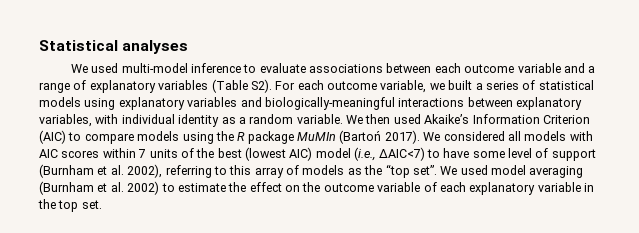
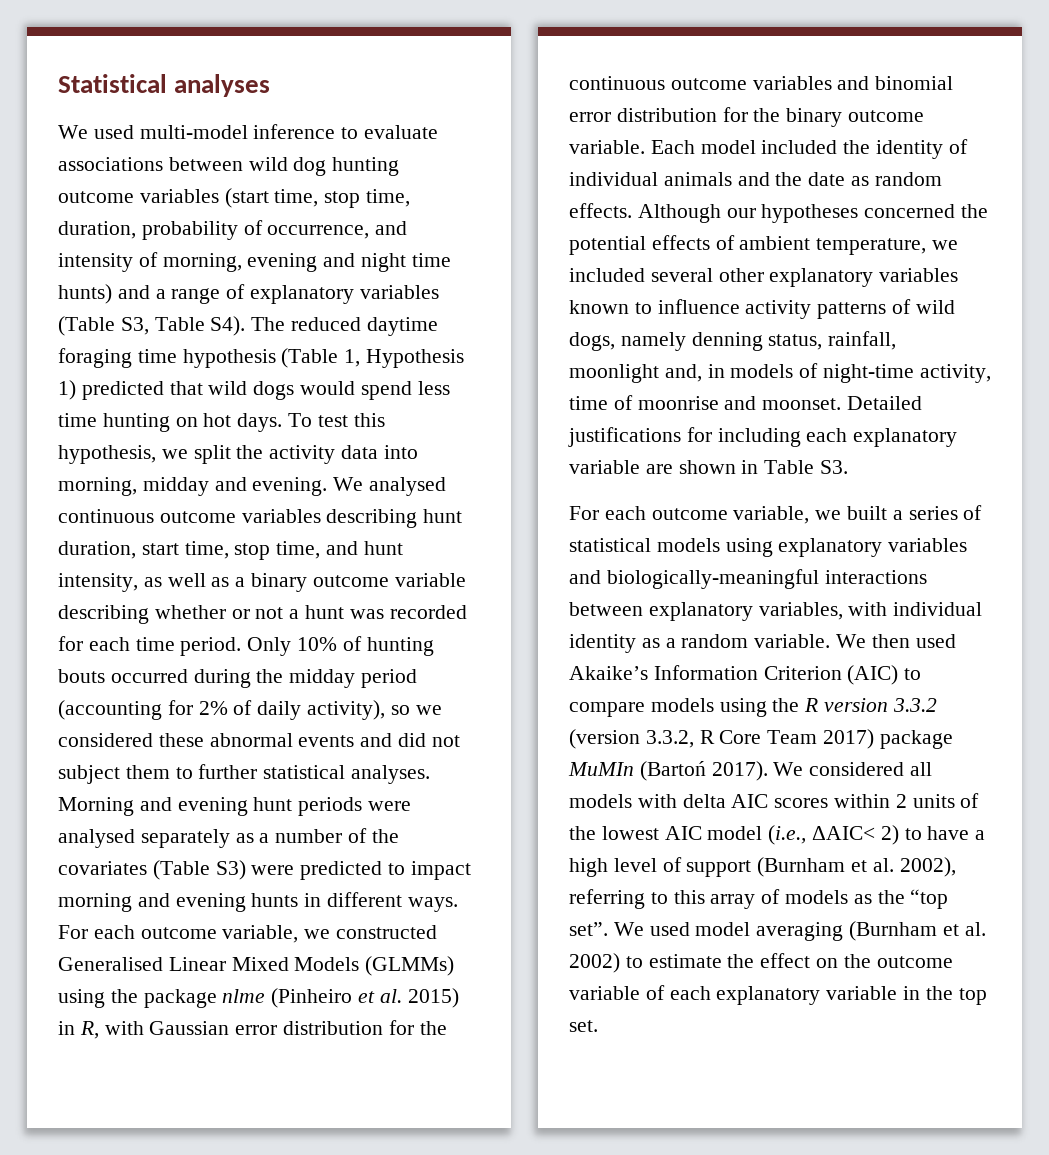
- We used multi-model inference to evaluate associations between each outcome variable and a range of explanatory variables (Table S2). For each outcome variable, we built a series of statistical models using explanatory variables and biologically-meaningful interactions between explanatory variables, with individual identity as a random variable.
+ We used multi-model inference to evaluate associations between wild dog hunting outcome variables (start time, stop time, duration, probability of occurrence, and intensity of morning, evening and night time hunts) and a range of explanatory variables (Table S3, Table S4). The reduced daytime foraging time hypothesis (Table 1, Hypothesis 1) predicted that wild dogs would spend less time hunting on hot days. To test this hypothesis, we split the activity data into morning, midday and evening. We analysed continuous outcome variables describing hunt duration, start time, stop time, and hunt intensity, as well as a binary outcome variable describing whether or not a hunt was recorded for each time period. Only 10% of hunting bouts occurred during the midday period (accounting for 2% of daily activity), so we considered these abnormal events and did not subject them to further statistical analyses. Morning and evening hunt periods were analysed separately as a number of the covariates (Table S3) were predicted to impact morning and evening hunts in different ways. For each outcome variable, we constructed Generalised Linear Mixed Models (GLMMs) using the package nlme (Pinheiro et al. 2015) in R, with Gaussian error distribution for the continuous outcome variables and binomial error distribution for the binary outcome variable. Each model included the identity of individual animals and the date as random effects. Although our hypotheses concerned the potential effects of ambient temperature, we included several other explanatory variables known to influence activity patterns of wild dogs, namely denning status, rainfall, moonlight and, in models of night-time activity, time of moonrise and moonset. Detailed justifications for including each explanatory variable are shown in Table S3.
+ For each outcome variable, we built a series of statistical models using explanatory variables and biologically-meaningful interactions between explanatory variables, with individual identity as a random variable.
- We then used Akaike’s Information Criterion (AIC) to compare models using the R package MuMIn (Bartoń 2017).
+ We then used Akaike’s Information Criterion (AIC) to compare models using the R version 3.3.2 (version 3.3.2, R Core Team 2017) package MuMIn (Bartoń 2017).
- We considered all models with AIC scores within 7 units of the best (lowest AIC) model (i.e., ΔAIC<7) to have some level of support (Burnham et al. 2002), referring to this array of models as the “top set”.
+ We considered all models with delta AIC scores within 2 units of the lowest AIC model (i.e., ΔAIC< 2) to have a high level of support (Burnham et al. 2002), referring to this array of models as the “top set”.

